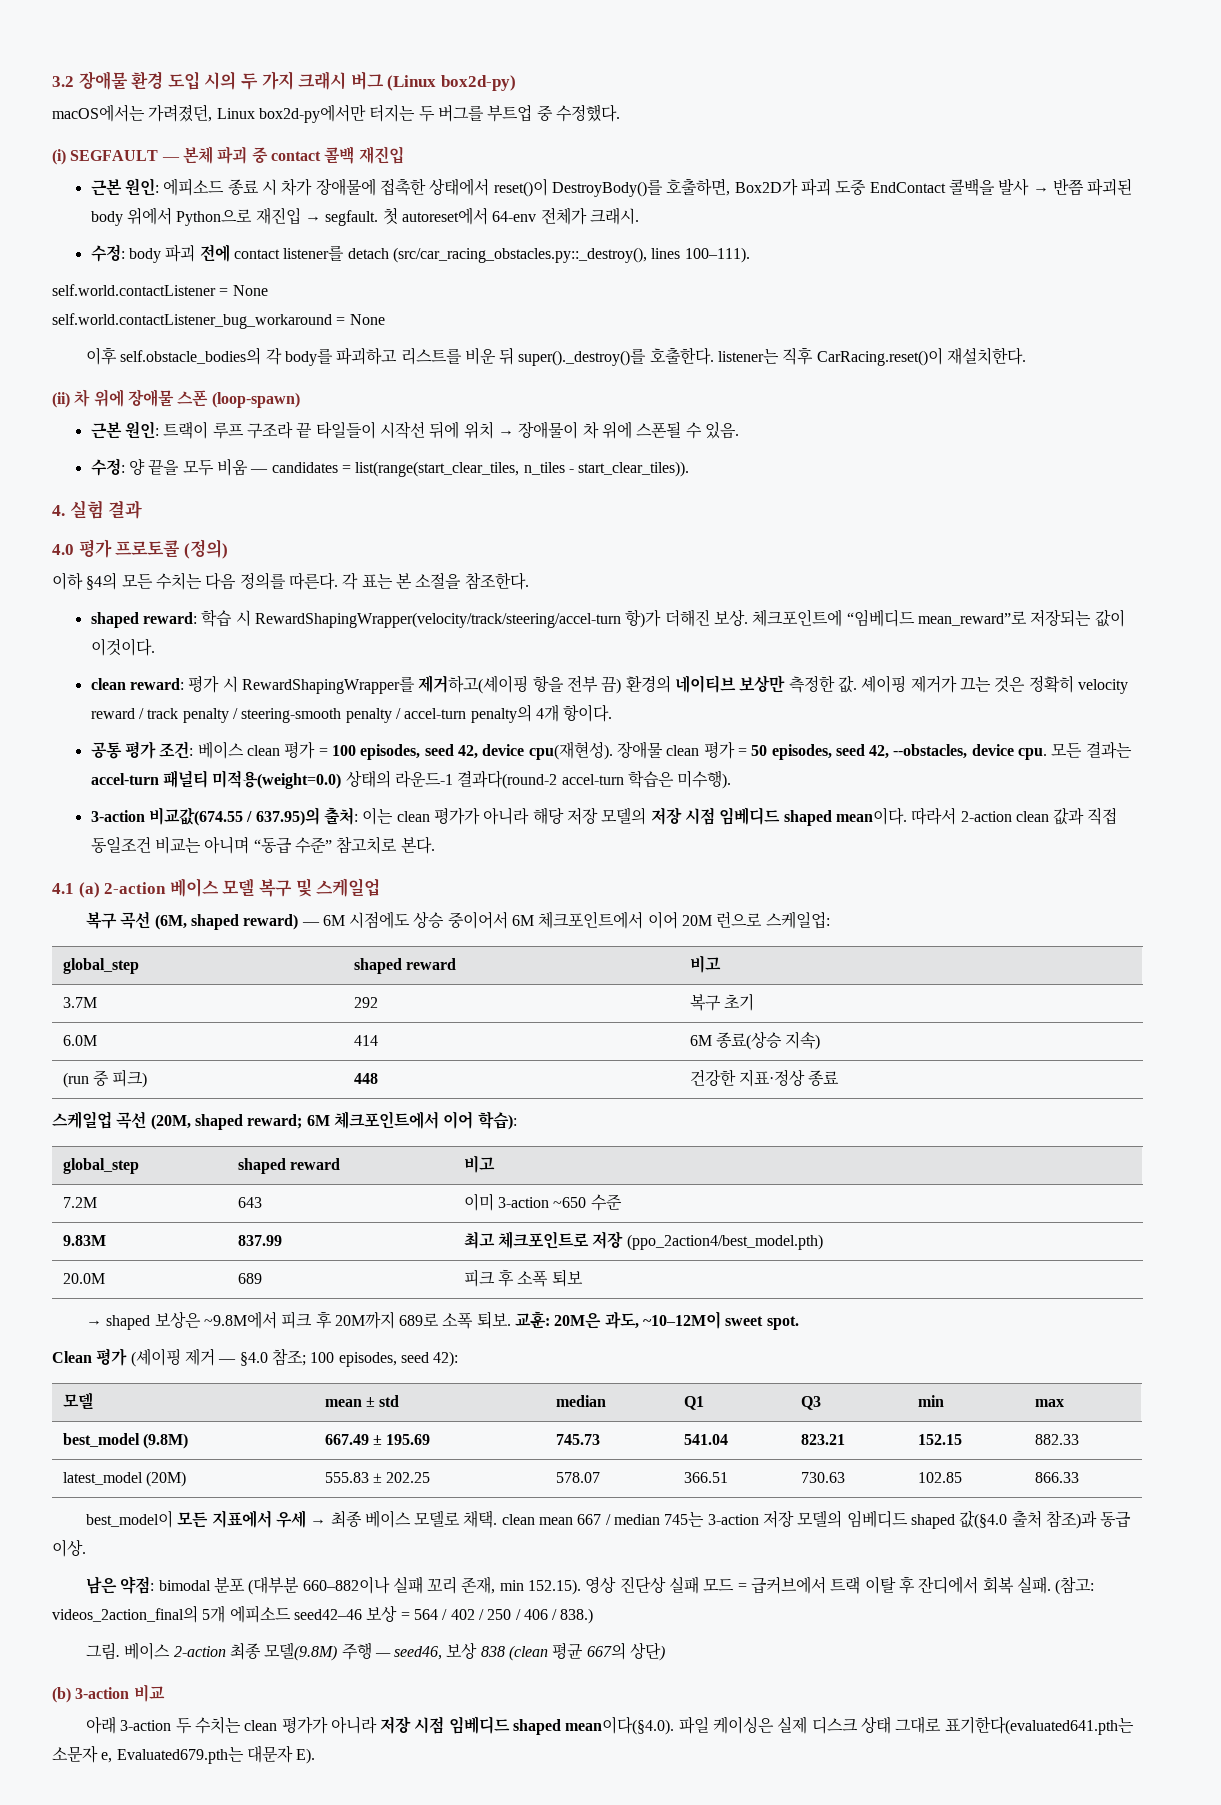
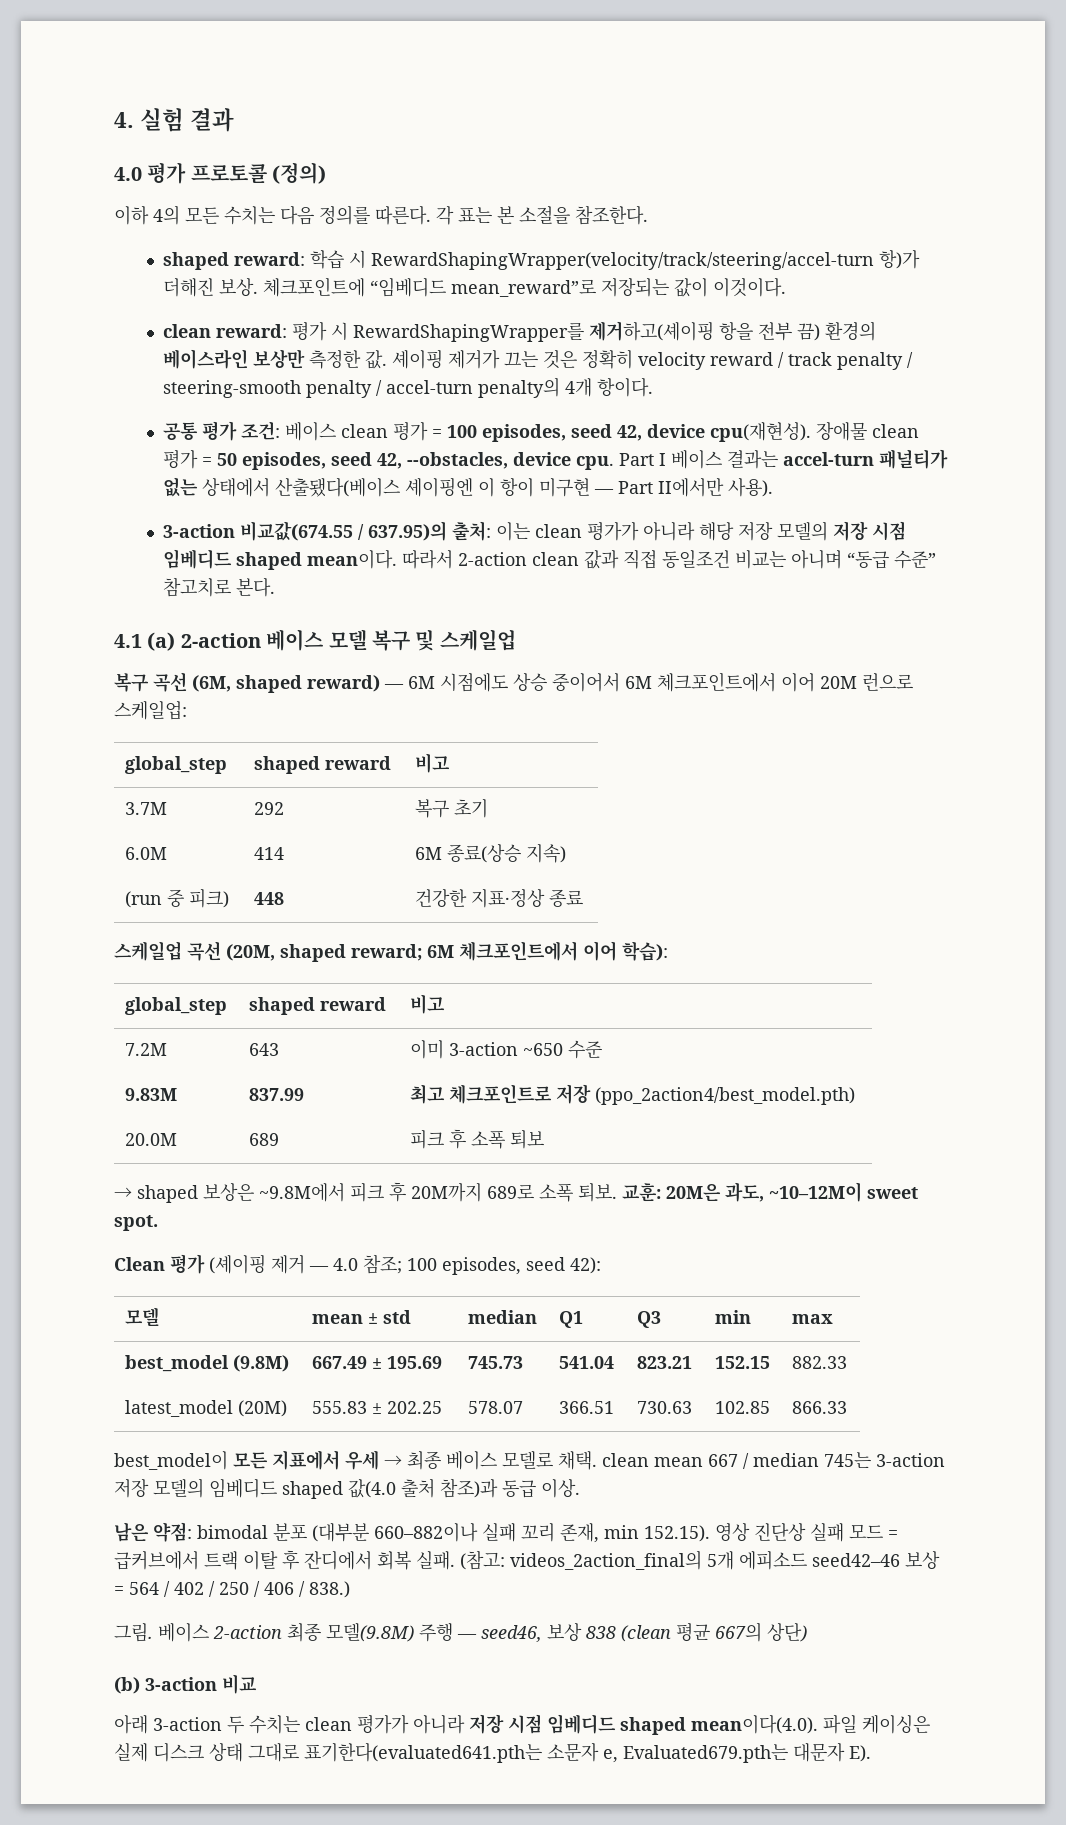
- 3.2 장애물 환경 도입 시의 두 가지 크래시 버그 (Linux box2d-py)
- macOS에서는 가려졌던, Linux box2d-py에서만 터지는 두 버그를 부트업 중 수정했다.
- (i) SEGFAULT — 본체 파괴 중 contact 콜백 재진입
- 근본 원인: 에피소드 종료 시 차가 장애물에 접촉한 상태에서 reset()이 DestroyBody()를 호출하면, Box2D가 파괴 도중 EndContact 콜백을 발사 → 반쯤 파괴된 body 위에서 Python으로 재진입 → segfault. 첫 autoreset에서 64-env 전체가 크래시.
- 수정: body 파괴 전에 contact listener를 detach (src/car_racing_obstacles.py::_destroy(), lines 100–111).
- self.world.contactListener = None
- self.world.contactListener_bug_workaround = None
- 이후 self.obstacle_bodies의 각 body를 파괴하고 리스트를 비운 뒤 super()._destroy()를 호출한다. listener는 직후 CarRacing.reset()이 재설치한다.
- (ii) 차 위에 장애물 스폰 (loop-spawn)
- 근본 원인: 트랙이 루프 구조라 끝 타일들이 시작선 뒤에 위치 → 장애물이 차 위에 스폰될 수 있음.
- 수정: 양 끝을 모두 비움 — candidates = list(range(start_clear_tiles, n_tiles - start_clear_tiles)).
- 이하 §4의 모든 수치는 다음 정의를 따른다.
+ 이하 4의 모든 수치는 다음 정의를 따른다.
- clean reward: 평가 시 RewardShapingWrapper를 제거하고(셰이핑 항을 전부 끔) 환경의 네이티브 보상만 측정한 값.
+ clean reward: 평가 시 RewardShapingWrapper를 제거하고(셰이핑 항을 전부 끔) 환경의 베이스라인 보상만 측정한 값.
- 모든 결과는 accel-turn 패널티 미적용(weight=0.0) 상태의 라운드-1 결과다(round-2 accel-turn 학습은 미수행).
+ Part I 베이스 결과는 accel-turn 패널티가 없는 상태에서 산출됐다(베이스 셰이핑엔 이 항이 미구현 — Part II에서만 사용).
- Clean 평가 (셰이핑 제거 — §4.0 참조; 100 episodes, seed 42):
+ Clean 평가 (셰이핑 제거 — 4.0 참조; 100 episodes, seed 42):
- best_model이 모든 지표에서 우세 → 최종 베이스 모델로 채택. clean mean 667 / median 745는 3-action 저장 모델의 임베디드 shaped 값(§4.0 출처 참조)과 동급 이상.
+ best_model이 모든 지표에서 우세 → 최종 베이스 모델로 채택. clean mean 667 / median 745는 3-action 저장 모델의 임베디드 shaped 값(4.0 출처 참조)과 동급 이상.
- 아래 3-action 두 수치는 clean 평가가 아니라 저장 시점 임베디드 shaped mean이다(§4.0). 파일 케이싱은 실제 디스크 상태 그대로 표기한다(evaluated641.pth는 소문자 e, Evaluated679.pth는 대문자 E).
+ 아래 3-action 두 수치는 clean 평가가 아니라 저장 시점 임베디드 shaped mean이다(4.0). 파일 케이싱은 실제 디스크 상태 그대로 표기한다(evaluated641.pth는 소문자 e, Evaluated679.pth는 대문자 E).

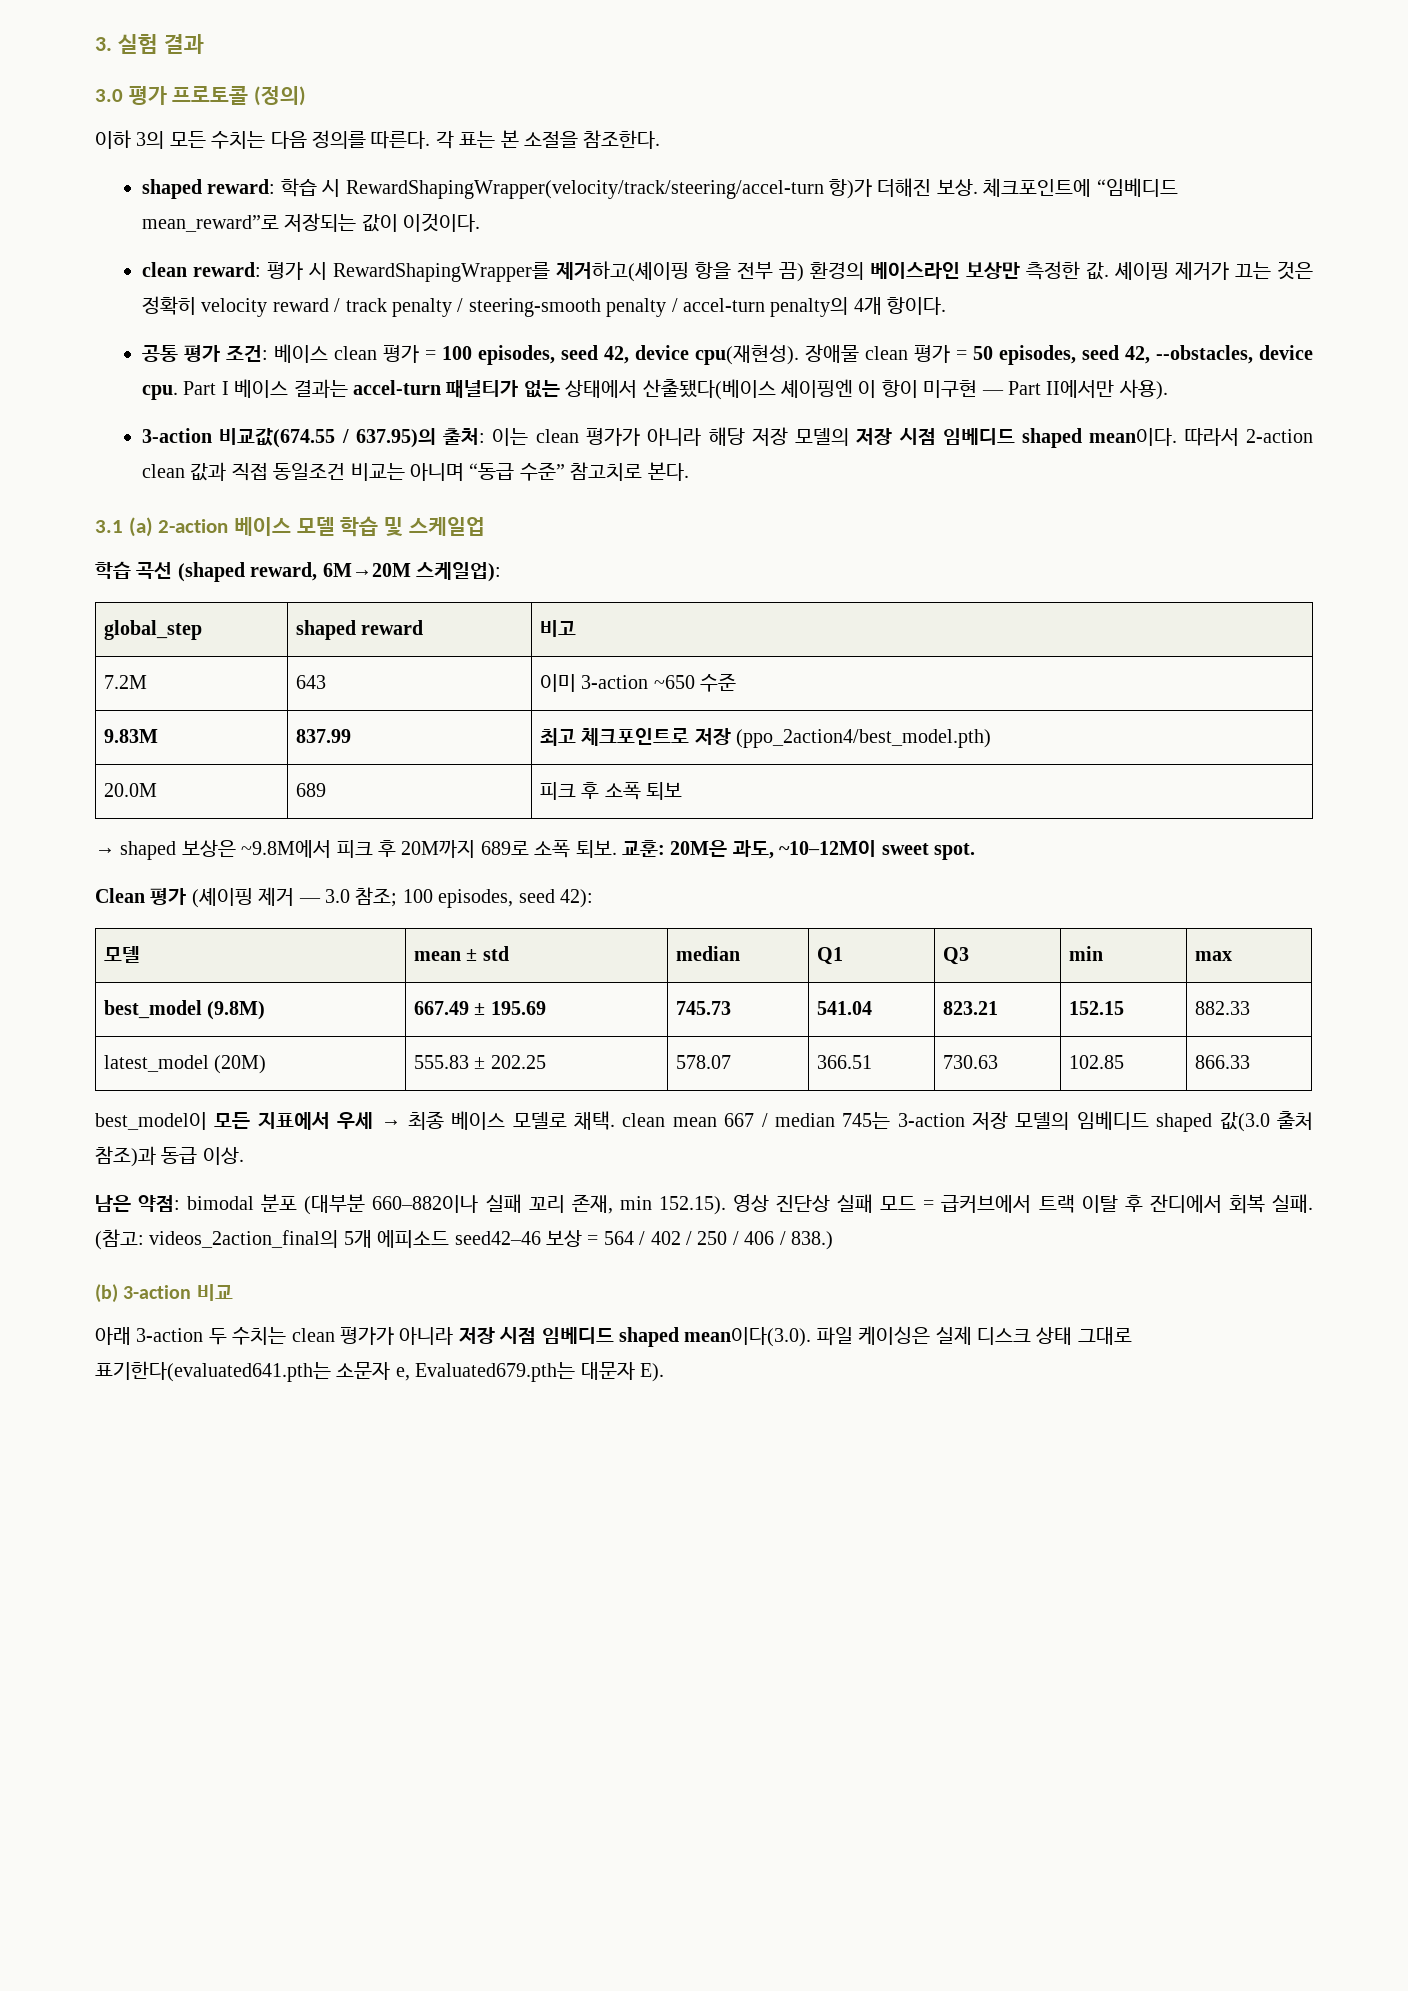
- 4. 실험 결과
+ 3. 실험 결과
- 4.0 평가 프로토콜 (정의)
+ 3.0 평가 프로토콜 (정의)
- 이하 4의 모든 수치는 다음 정의를 따른다.
+ 이하 3의 모든 수치는 다음 정의를 따른다.
- 4.1 (a) 2-action 베이스 모델 복구 및 스케일업
+ 3.1 (a) 2-action 베이스 모델 학습 및 스케일업
- 복구 곡선 (6M, shaped reward) — 6M 시점에도 상승 중이어서 6M 체크포인트에서 이어 20M 런으로 스케일업:
- global_step | shaped reward | 비고
- 3.7M | 292 | 복구 초기
- 6.0M | 414 | 6M 종료(상승 지속)
- (run 중 피크) | 448 | 건강한 지표·정상 종료
- 스케일업 곡선 (20M, shaped reward; 6M 체크포인트에서 이어 학습):
+ 학습 곡선 (shaped reward, 6M→20M 스케일업):
- Clean 평가 (셰이핑 제거 — 4.0 참조; 100 episodes, seed 42):
+ Clean 평가 (셰이핑 제거 — 3.0 참조; 100 episodes, seed 42):
- best_model이 모든 지표에서 우세 → 최종 베이스 모델로 채택. clean mean 667 / median 745는 3-action 저장 모델의 임베디드 shaped 값(4.0 출처 참조)과 동급 이상.
+ best_model이 모든 지표에서 우세 → 최종 베이스 모델로 채택. clean mean 667 / median 745는 3-action 저장 모델의 임베디드 shaped 값(3.0 출처 참조)과 동급 이상.
- 그림. 베이스 2-action 최종 모델(9.8M) 주행 — seed46, 보상 838 (clean 평균 667의 상단)
- 아래 3-action 두 수치는 clean 평가가 아니라 저장 시점 임베디드 shaped mean이다(4.0). 파일 케이싱은 실제 디스크 상태 그대로 표기한다(evaluated641.pth는 소문자 e, Evaluated679.pth는 대문자 E).
+ 아래 3-action 두 수치는 clean 평가가 아니라 저장 시점 임베디드 shaped mean이다(3.0). 파일 케이싱은 실제 디스크 상태 그대로 표기한다(evaluated641.pth는 소문자 e, Evaluated679.pth는 대문자 E).

